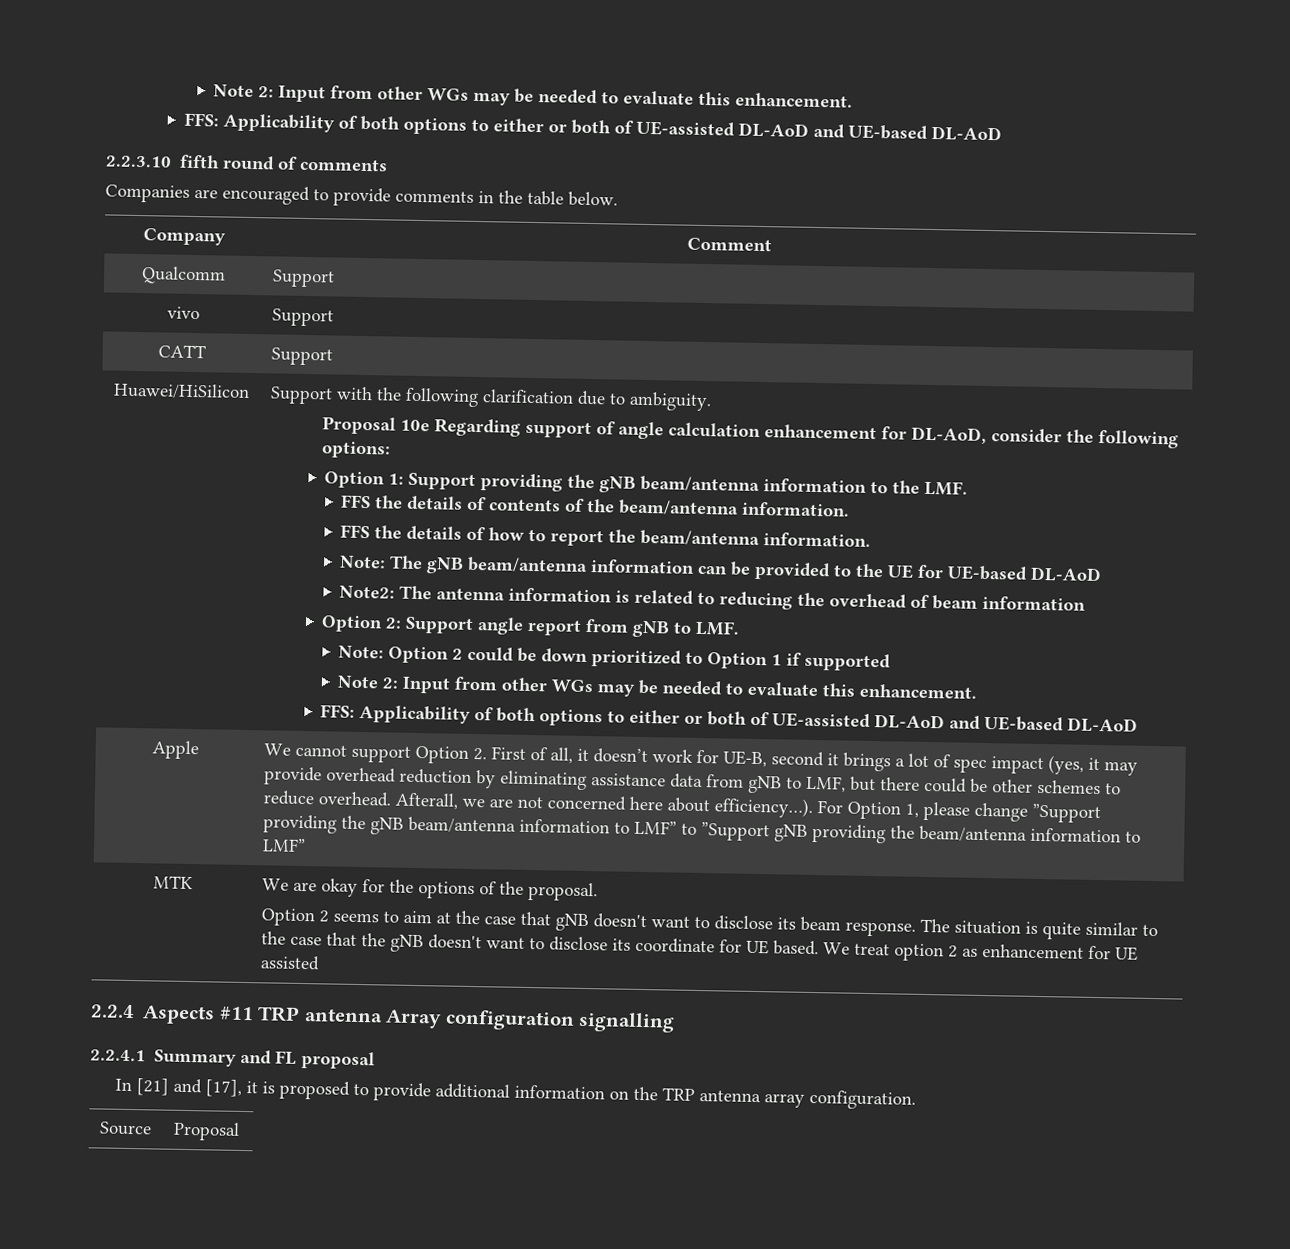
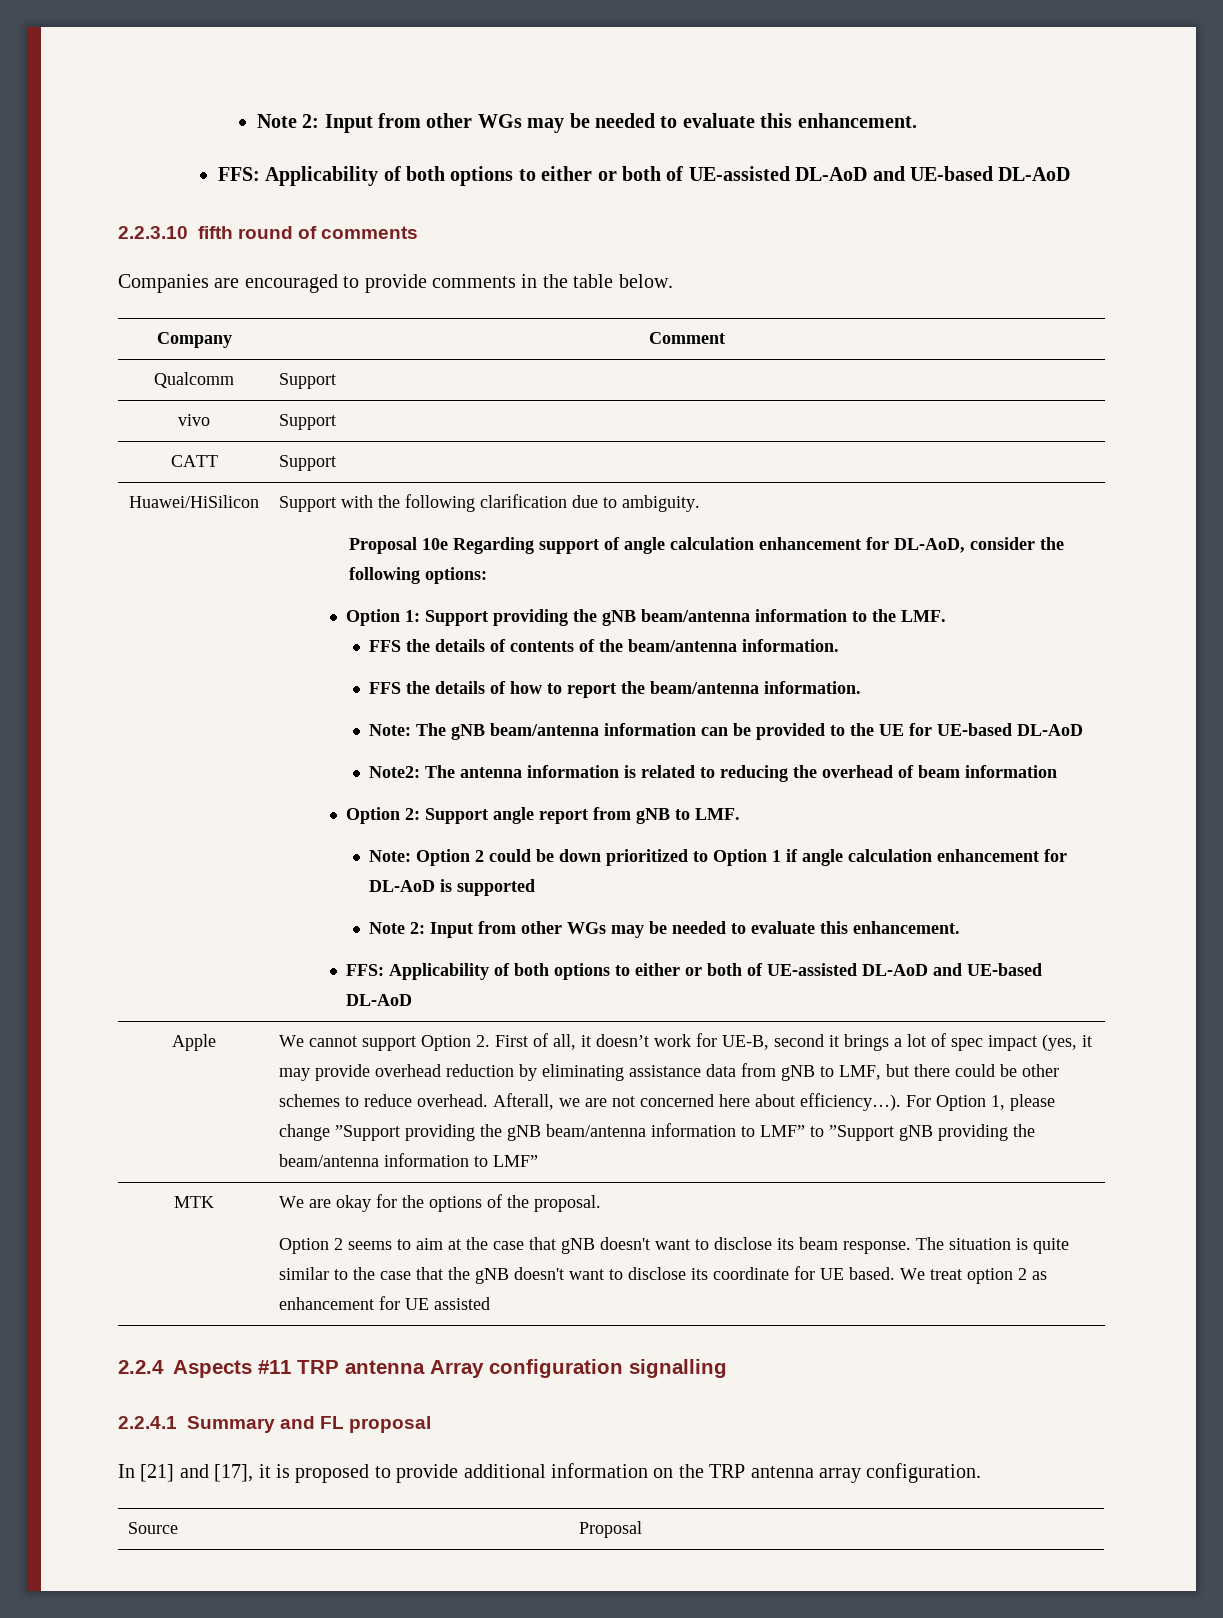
- Note: Option 2 could be down prioritized to Option 1 if supported
+ Note: Option 2 could be down prioritized to Option 1 if angle calculation enhancement for DL-AoD is supported

